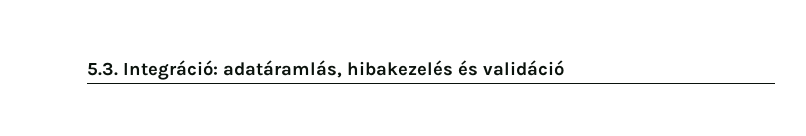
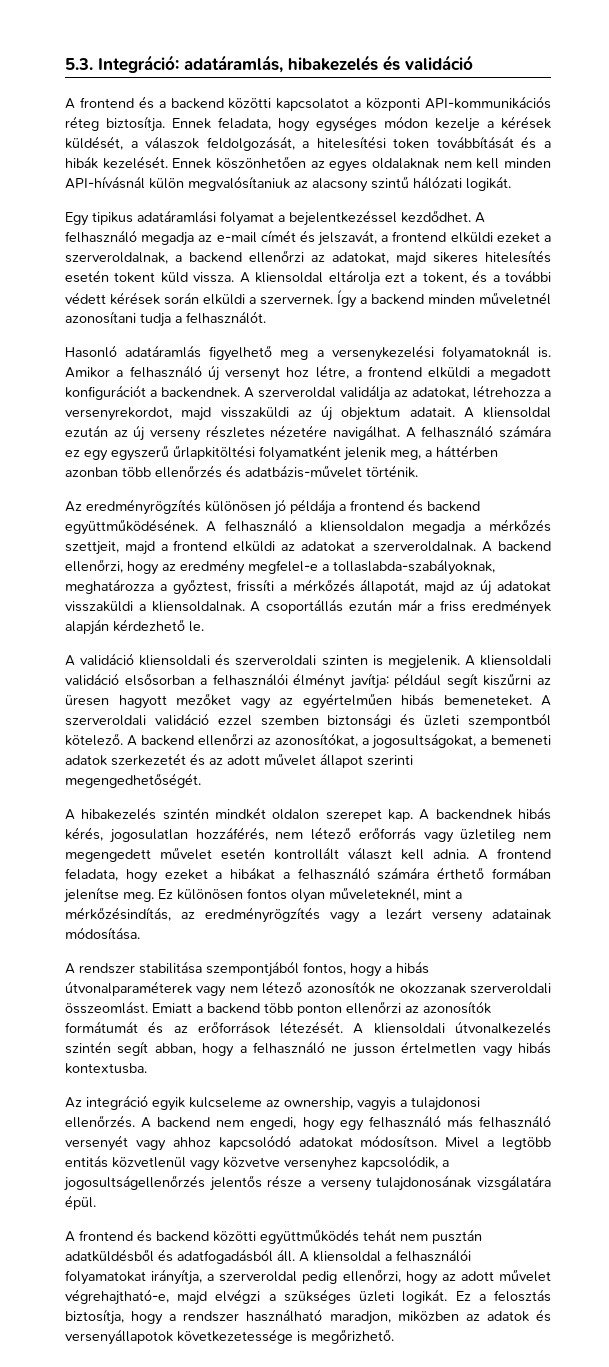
+ A frontend és a backend közötti kapcsolatot a központi API-kommunikációs réteg biztosítja. Ennek feladata, hogy egységes módon kezelje a kérések küldését, a válaszok feldolgozását, a hitelesítési token továbbítását és a hibák kezelését. Ennek köszönhetően az egyes oldalaknak nem kell minden API-hívásnál külön megvalósítaniuk az alacsony szintű hálózati logikát.
+ Egy tipikus adatáramlási folyamat a bejelentkezéssel kezdődhet. A felhasználó megadja az e-mail címét és jelszavát, a frontend elküldi ezeket a szerveroldalnak, a backend ellenőrzi az adatokat, majd sikeres hitelesítés esetén tokent küld vissza. A kliensoldal eltárolja ezt a tokent, és a további védett kérések során elküldi a szervernek. Így a backend minden műveletnél azonosítani tudja a felhasználót.
+ Hasonló adatáramlás figyelhető meg a versenykezelési folyamatoknál is. Amikor a felhasználó új versenyt hoz létre, a frontend elküldi a megadott konfigurációt a backendnek. A szerveroldal validálja az adatokat, létrehozza a versenyrekordot, majd visszaküldi az új objektum adatait. A kliensoldal ezután az új verseny részletes nézetére navigálhat. A felhasználó számára ez egy egyszerű űrlapkitöltési folyamatként jelenik meg, a háttérben azonban több ellenőrzés és adatbázis-művelet történik.
+ Az eredményrögzítés különösen jó példája a frontend és backend együttműködésének. A felhasználó a kliensoldalon megadja a mérkőzés szettjeit, majd a frontend elküldi az adatokat a szerveroldalnak. A backend ellenőrzi, hogy az eredmény megfelel-e a tollaslabda-szabályoknak, meghatározza a győztest, frissíti a mérkőzés állapotát, majd az új adatokat visszaküldi a kliensoldalnak. A csoportállás ezután már a friss eredmények alapján kérdezhető le.
+ A validáció kliensoldali és szerveroldali szinten is megjelenik. A kliensoldali validáció elsősorban a felhasználói élményt javítja: például segít kiszűrni az üresen hagyott mezőket vagy az egyértelműen hibás bemeneteket. A szerveroldali validáció ezzel szemben biztonsági és üzleti szempontból kötelező. A backend ellenőrzi az azonosítókat, a jogosultságokat, a bemeneti adatok szerkezetét és az adott művelet állapot szerinti megengedhetőségét.
+ A hibakezelés szintén mindkét oldalon szerepet kap. A backendnek hibás kérés, jogosulatlan hozzáférés, nem létező erőforrás vagy üzletileg nem megengedett művelet esetén kontrollált választ kell adnia. A frontend feladata, hogy ezeket a hibákat a felhasználó számára érthető formában jelenítse meg. Ez különösen fontos olyan műveleteknél, mint a mérkőzésindítás, az eredményrögzítés vagy a lezárt verseny adatainak módosítása.
+ A rendszer stabilitása szempontjából fontos, hogy a hibás útvonalparaméterek vagy nem létező azonosítók ne okozzanak szerveroldali összeomlást. Emiatt a backend több ponton ellenőrzi az azonosítók formátumát és az erőforrások létezését. A kliensoldali útvonalkezelés szintén segít abban, hogy a felhasználó ne jusson értelmetlen vagy hibás kontextusba.
+ Az integráció egyik kulcseleme az ownership, vagyis a tulajdonosi ellenőrzés. A backend nem engedi, hogy egy felhasználó más felhasználó versenyét vagy ahhoz kapcsolódó adatokat módosítson. Mivel a legtöbb entitás közvetlenül vagy közvetve versenyhez kapcsolódik, a jogosultságellenőrzés jelentős része a verseny tulajdonosának vizsgálatára épül.
+ A frontend és backend közötti együttműködés tehát nem pusztán adatküldésből és adatfogadásból áll. A kliensoldal a felhasználói folyamatokat irányítja, a szerveroldal pedig ellenőrzi, hogy az adott művelet végrehajtható-e, majd elvégzi a szükséges üzleti logikát. Ez a felosztás biztosítja, hogy a rendszer használható maradjon, miközben az adatok és versenyállapotok következetessége is megőrizhető.

